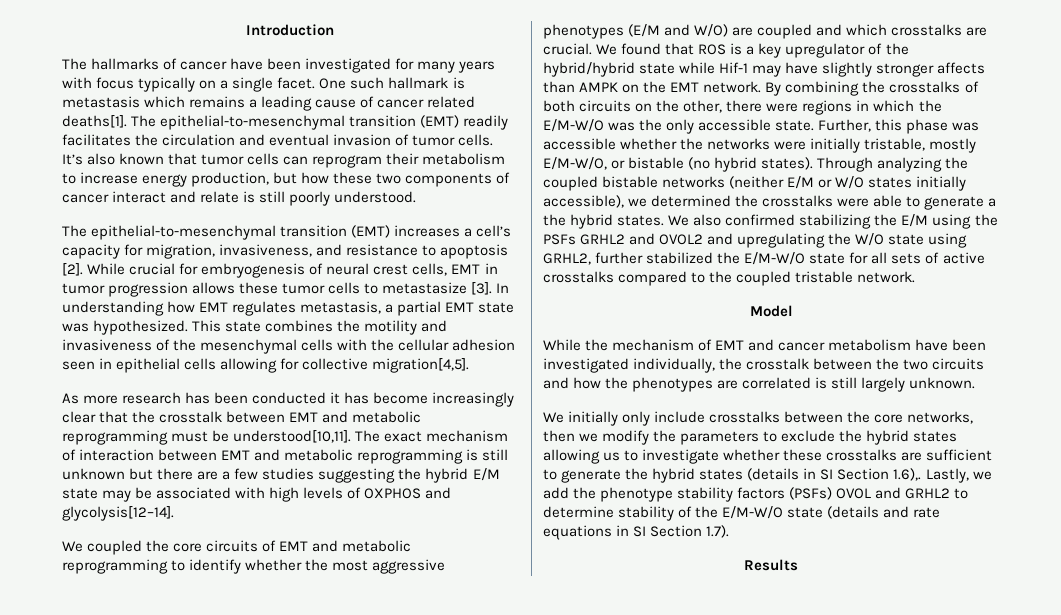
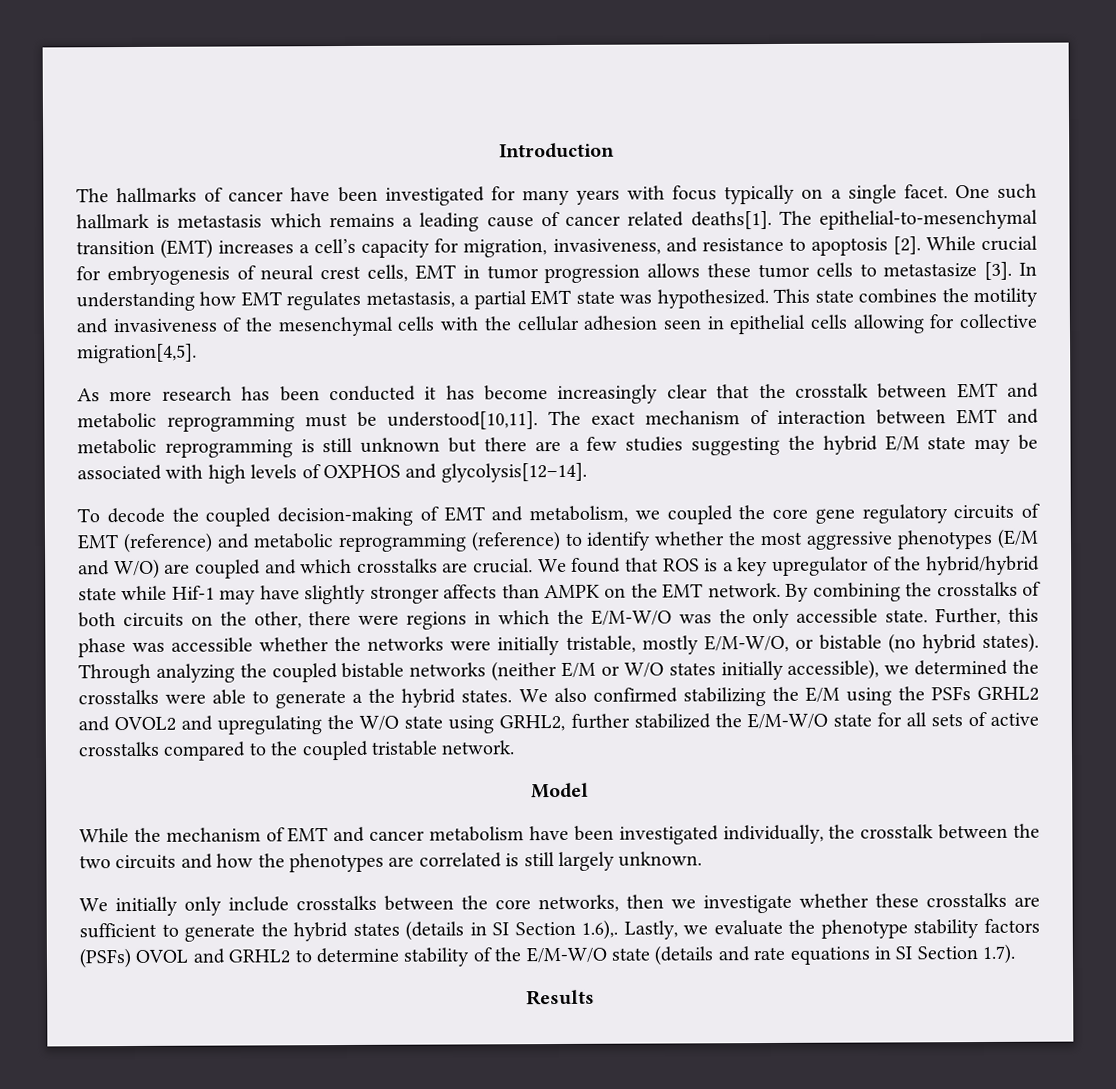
- The epithelial-to-mesenchymal transition (EMT) readily facilitates the circulation and eventual invasion of tumor cells. It’s also known that tumor cells can reprogram their metabolism to increase energy production, but how these two components of cancer interact and relate is still poorly understood.
- We coupled the core circuits of EMT and metabolic reprogramming to identify whether the most aggressive phenotypes (E/M and W/O) are coupled and which crosstalks are crucial.
+ To decode the coupled decision-making of EMT and metabolism, we coupled the core gene regulatory circuits of EMT (reference) and metabolic reprogramming (reference) to identify whether the most aggressive phenotypes (E/M and W/O) are coupled and which crosstalks are crucial.
- We initially only include crosstalks between the core networks, then we modify the parameters to exclude the hybrid states allowing us to investigate whether these crosstalks are sufficient to generate the hybrid states (details in SI Section 1.6),. Lastly, we add the phenotype stability factors (PSFs) OVOL and GRHL2 to determine stability of the E/M-W/O state (details and rate equations in SI Section 1.7).
+ We initially only include crosstalks between the core networks, then we investigate whether these crosstalks are sufficient to generate the hybrid states (details in SI Section 1.6),. Lastly, we evaluate the phenotype stability factors (PSFs) OVOL and GRHL2 to determine stability of the E/M-W/O state (details and rate equations in SI Section 1.7).

